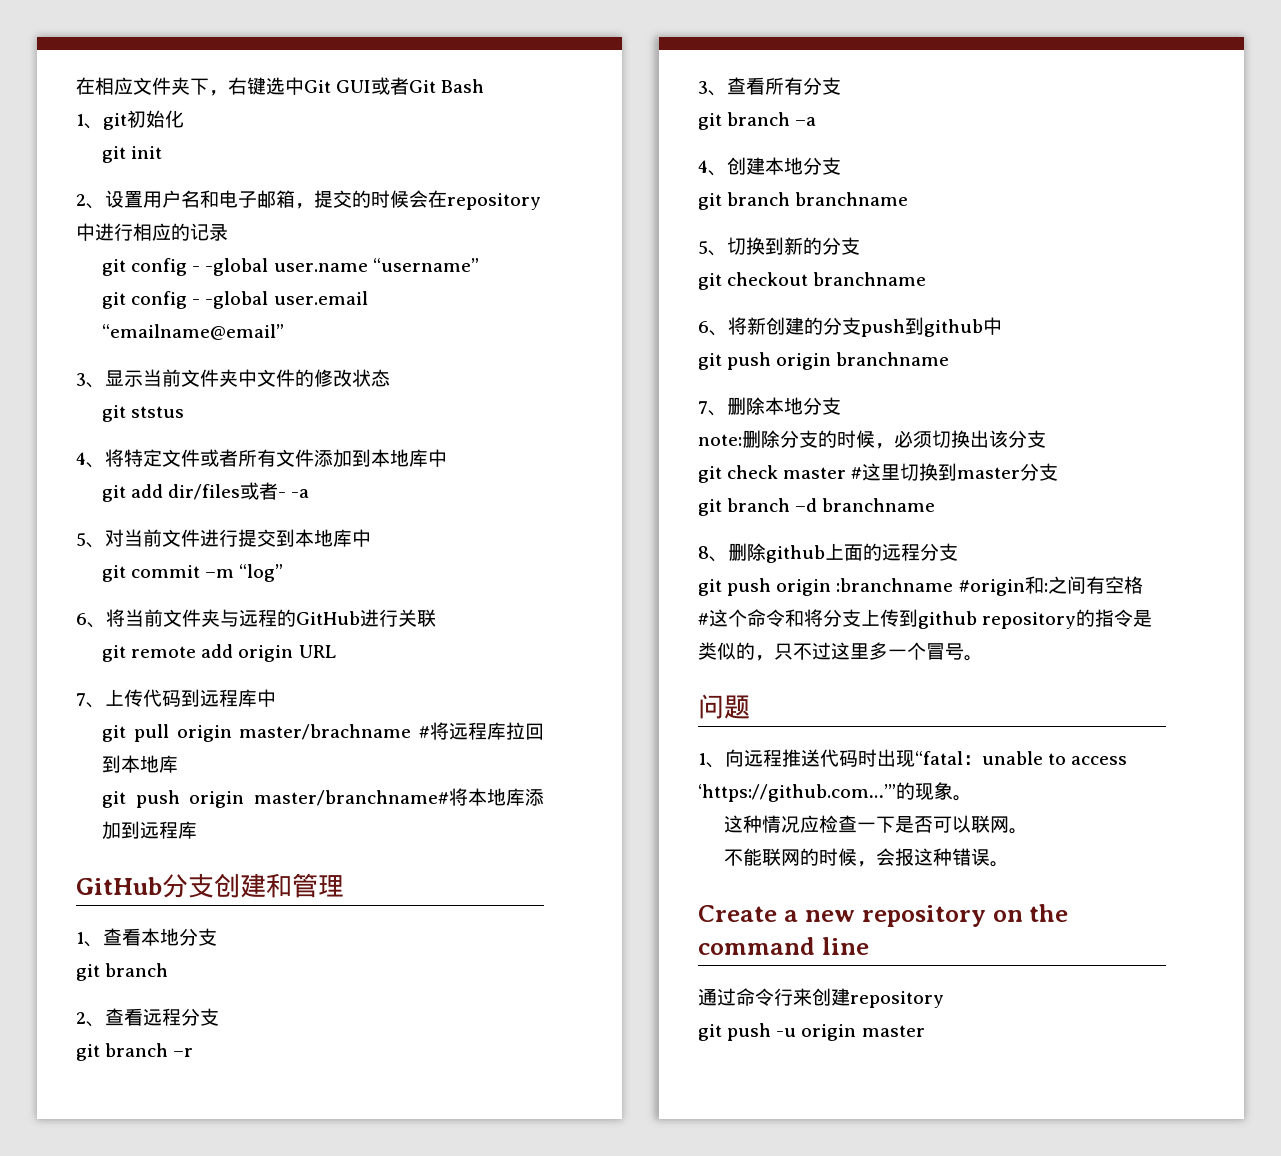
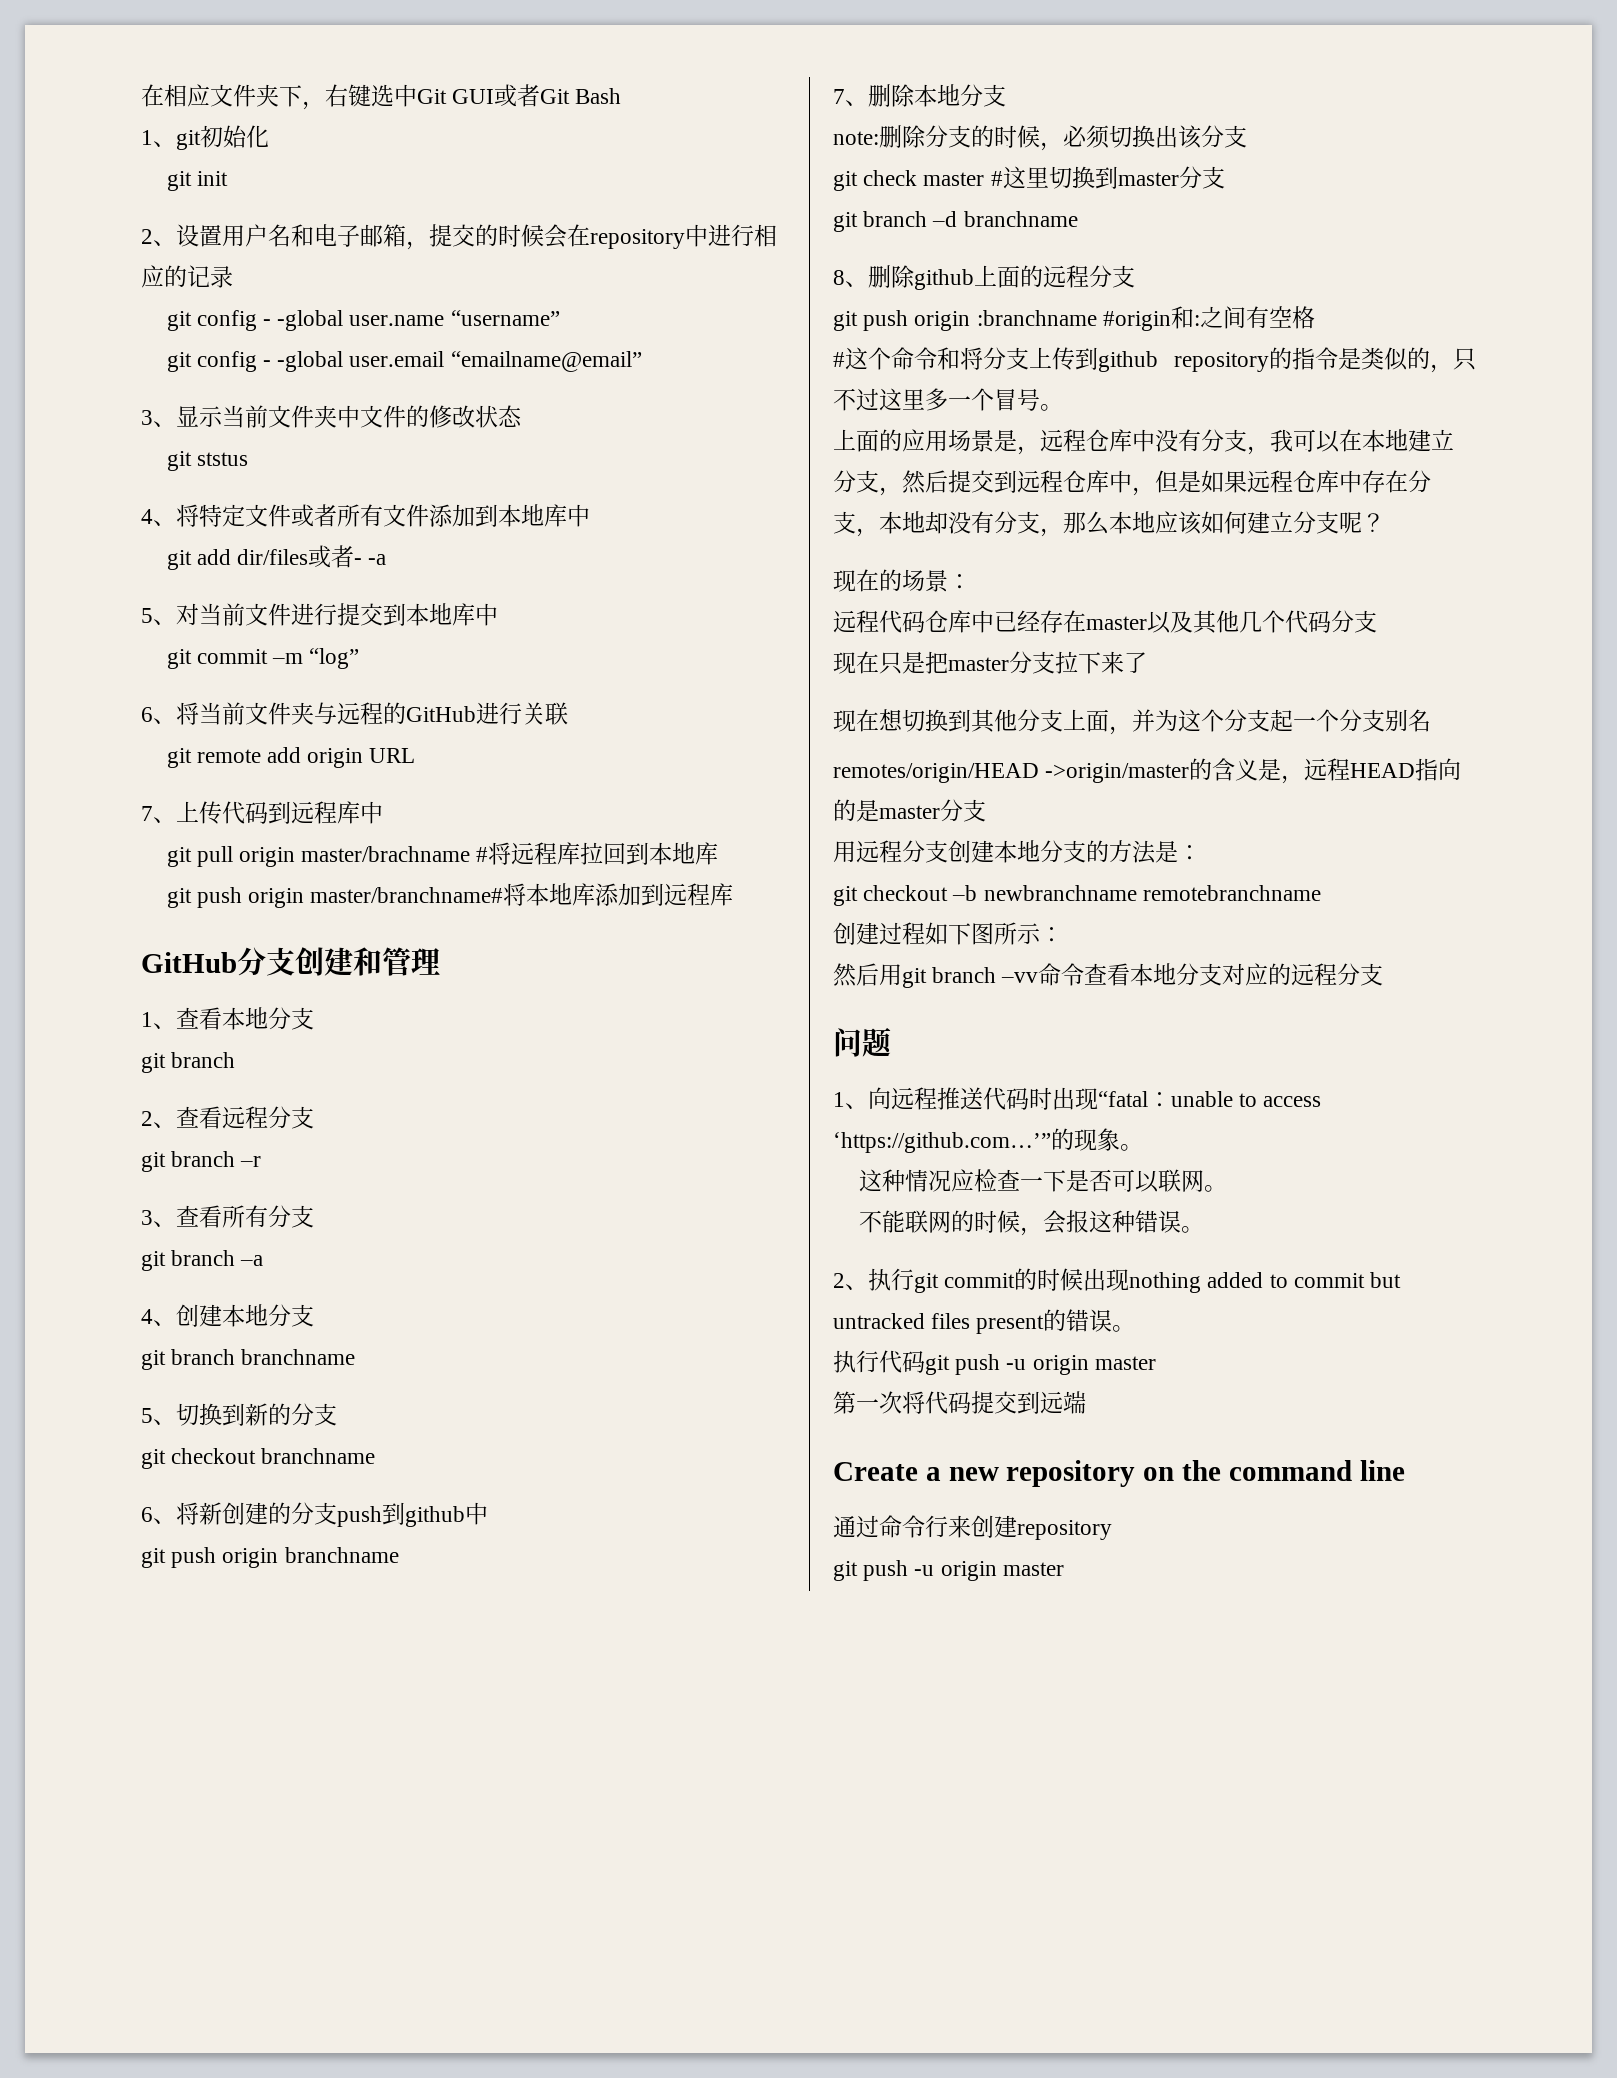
+ 上面的应用场景是，远程仓库中没有分支，我可以在本地建立分支，然后提交到远程仓库中，但是如果远程仓库中存在分支，本地却没有分支，那么本地应该如何建立分支呢？
+ 现在的场景：
+ 远程代码仓库中已经存在master以及其他几个代码分支
+ 现在只是把master分支拉下来了
+ 现在想切换到其他分支上面，并为这个分支起一个分支别名
+ remotes/origin/HEAD ->origin/master的含义是，远程HEAD指向的是master分支
+ 用远程分支创建本地分支的方法是：
+ git checkout –b newbranchname remotebranchname
+ 创建过程如下图所示：
+ 然后用git branch –vv命令查看本地分支对应的远程分支
+ 2、执行git commit的时候出现nothing added to commit but untracked files present的错误。
+ 执行代码git push -u origin master
+ 第一次将代码提交到远端

